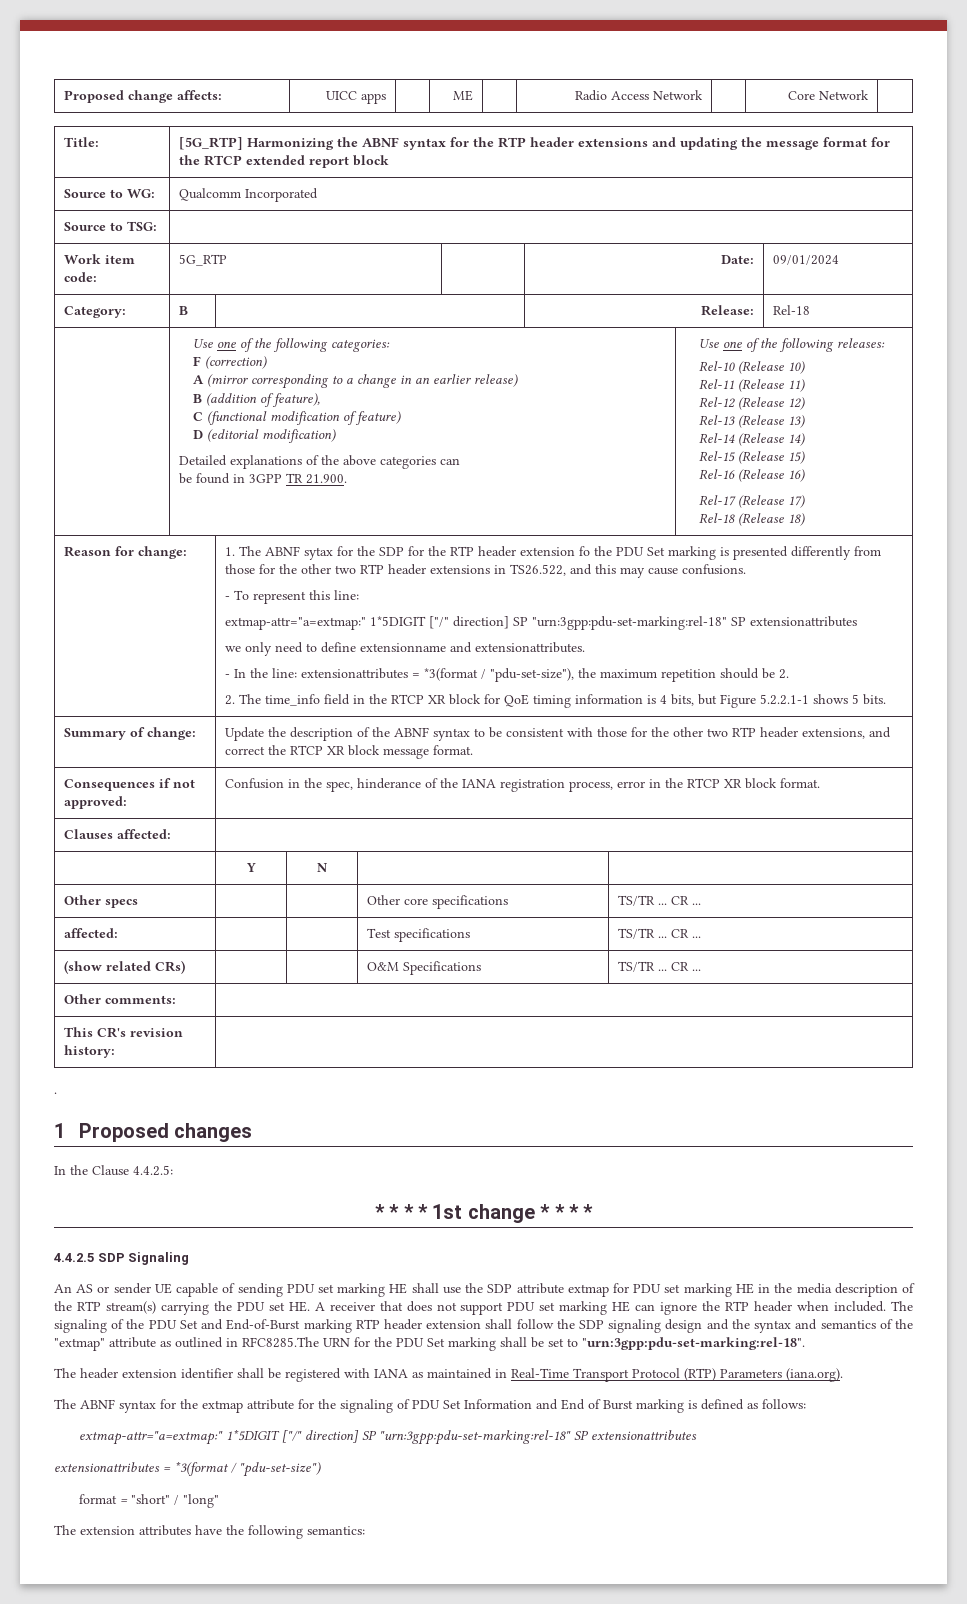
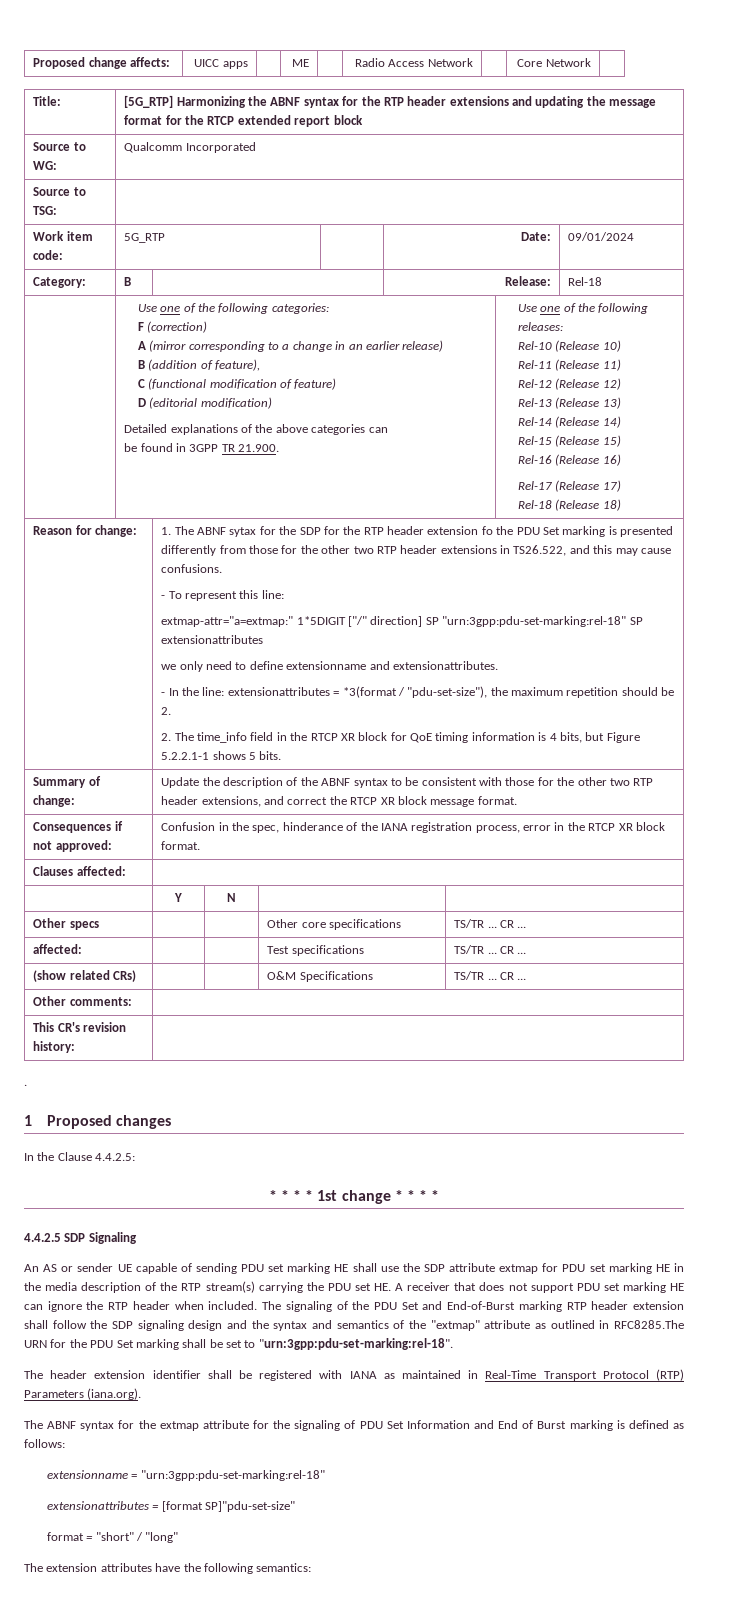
  The ABNF syntax for the extmap attribute for the signaling of PDU Set Information and End of Burst marking is defined as follows:
- extmap-attr="a=extmap:" 1*5DIGIT ["/" direction] SP "urn:3gpp:pdu-set-marking:rel-18" SP extensionattributes
- extensionattributes = *3(format / "pdu-set-size")
+ extensionname = "urn:3gpp:pdu-set-marking:rel-18"
+ extensionattributes = [format SP]"pdu-set-size"

